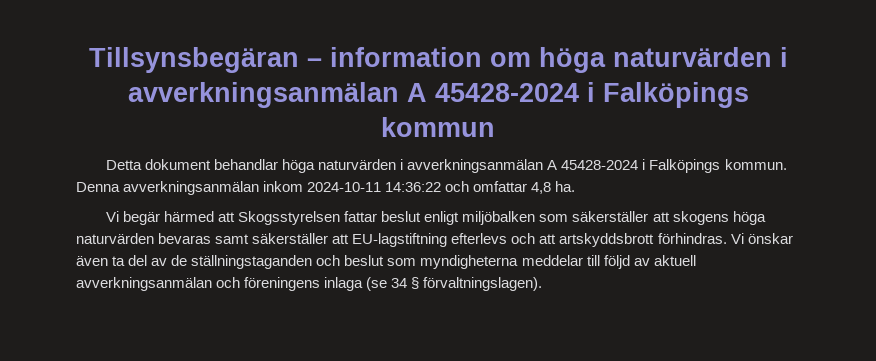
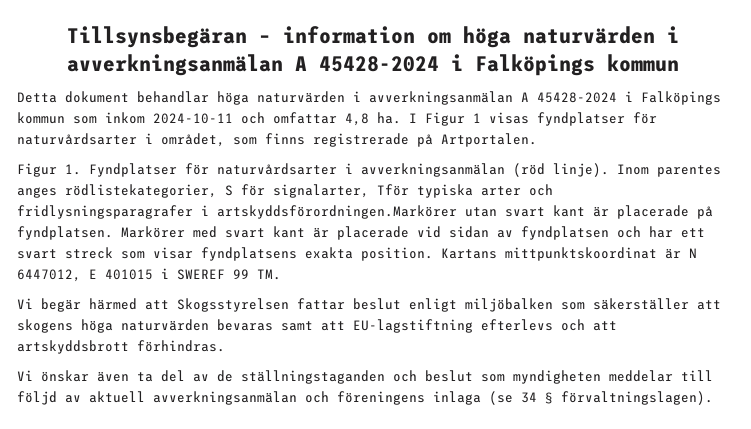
- Detta dokument behandlar höga naturvärden i avverkningsanmälan A 45428-2024 i Falköpings kommun. Denna avverkningsanmälan inkom 2024-10-11 14:36:22 och omfattar 4,8 ha.
+ Detta dokument behandlar höga naturvärden i avverkningsanmälan A 45428-2024 i Falköpings kommun som inkom 2024-10-11 och omfattar 4,8 ha. I Figur 1 visas fyndplatser för naturvårdsarter i området, som finns registrerade på Artportalen.
+ Figur 1. Fyndplatser för naturvårdsarter i avverkningsanmälan (röd linje). Inom parentes anges rödlistekategorier, S för signalarter, Tför typiska arter och fridlysningsparagrafer i artskyddsförordningen.Markörer utan svart kant är placerade på fyndplatsen. Markörer med svart kant är placerade vid sidan av fyndplatsen och har ett svart streck som visar fyndplatsens exakta position. Kartans mittpunktskoordinat är N 6447012, E 401015 i SWEREF 99 TM.
- Vi begär härmed att Skogsstyrelsen fattar beslut enligt miljöbalken som säkerställer att skogens höga naturvärden bevaras samt säkerställer att EU-lagstiftning efterlevs och att artskyddsbrott förhindras. Vi önskar även ta del av de ställningstaganden och beslut som myndigheterna meddelar till följd av aktuell avverkningsanmälan och föreningens inlaga (se 34 § förvaltningslagen).
+ Vi begär härmed att Skogsstyrelsen fattar beslut enligt miljöbalken som säkerställer att skogens höga naturvärden bevaras samt att EU-lagstiftning efterlevs och att artskyddsbrott förhindras.
+ Vi önskar även ta del av de ställningstaganden och beslut som myndigheten meddelar till följd av aktuell avverkningsanmälan och föreningens inlaga (se 34 § förvaltningslagen).

